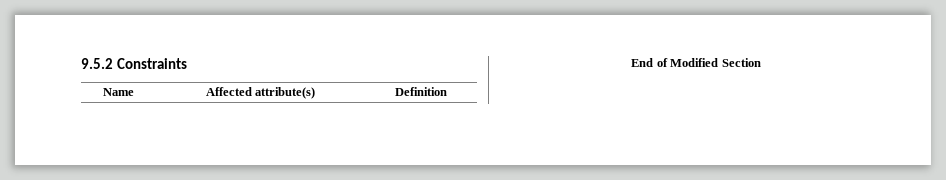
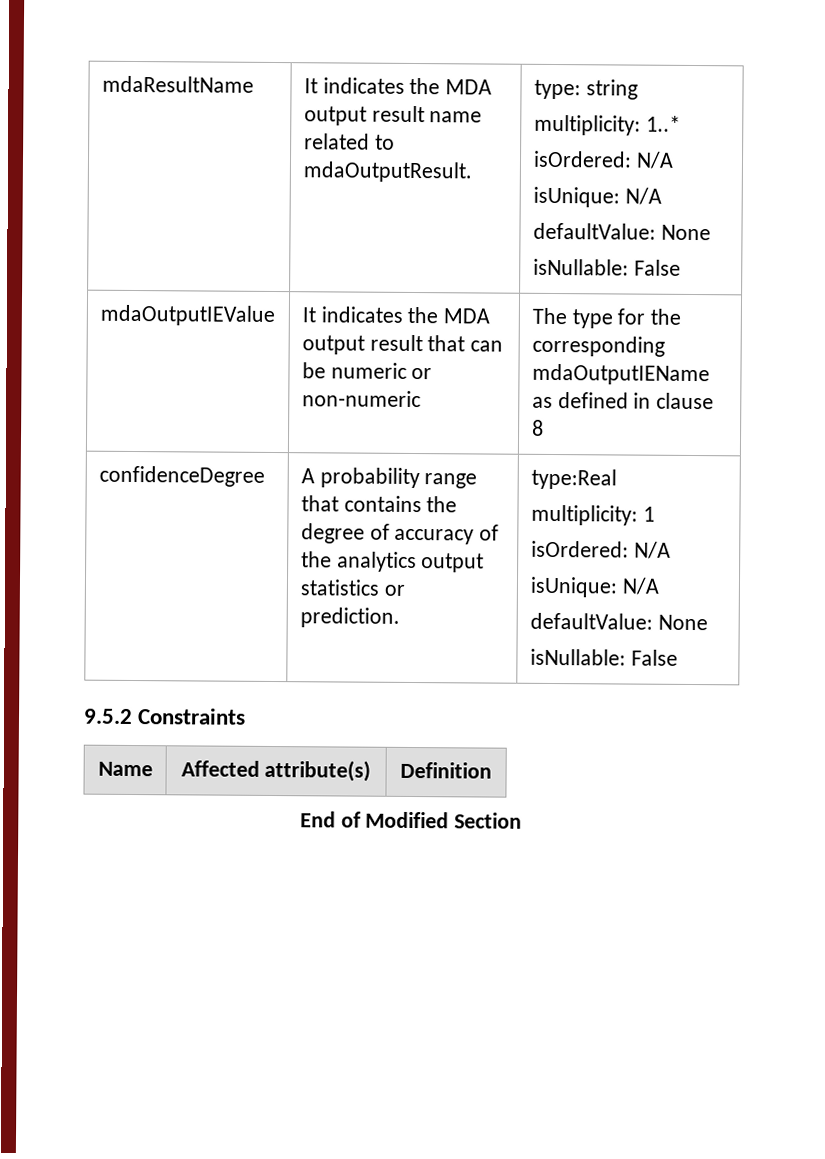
+ mdaResultName | It indicates the MDA output result name related to mdaOutputResult. | type: string
+ multiplicity: 1..*
+ isOrdered: N/A
+ isUnique: N/A
+ defaultValue: None
+ isNullable: False
+ mdaOutputIEValue | It indicates the MDA output result that can be numeric or non-numeric | The type for the corresponding mdaOutputIEName as defined in clause 8
+ confidenceDegree | A probability range that contains the degree of accuracy of the analytics output statistics or prediction. | type:Real
+ multiplicity: 1
+ isOrdered: N/A
+ isUnique: N/A
+ defaultValue: None
+ isNullable: False

